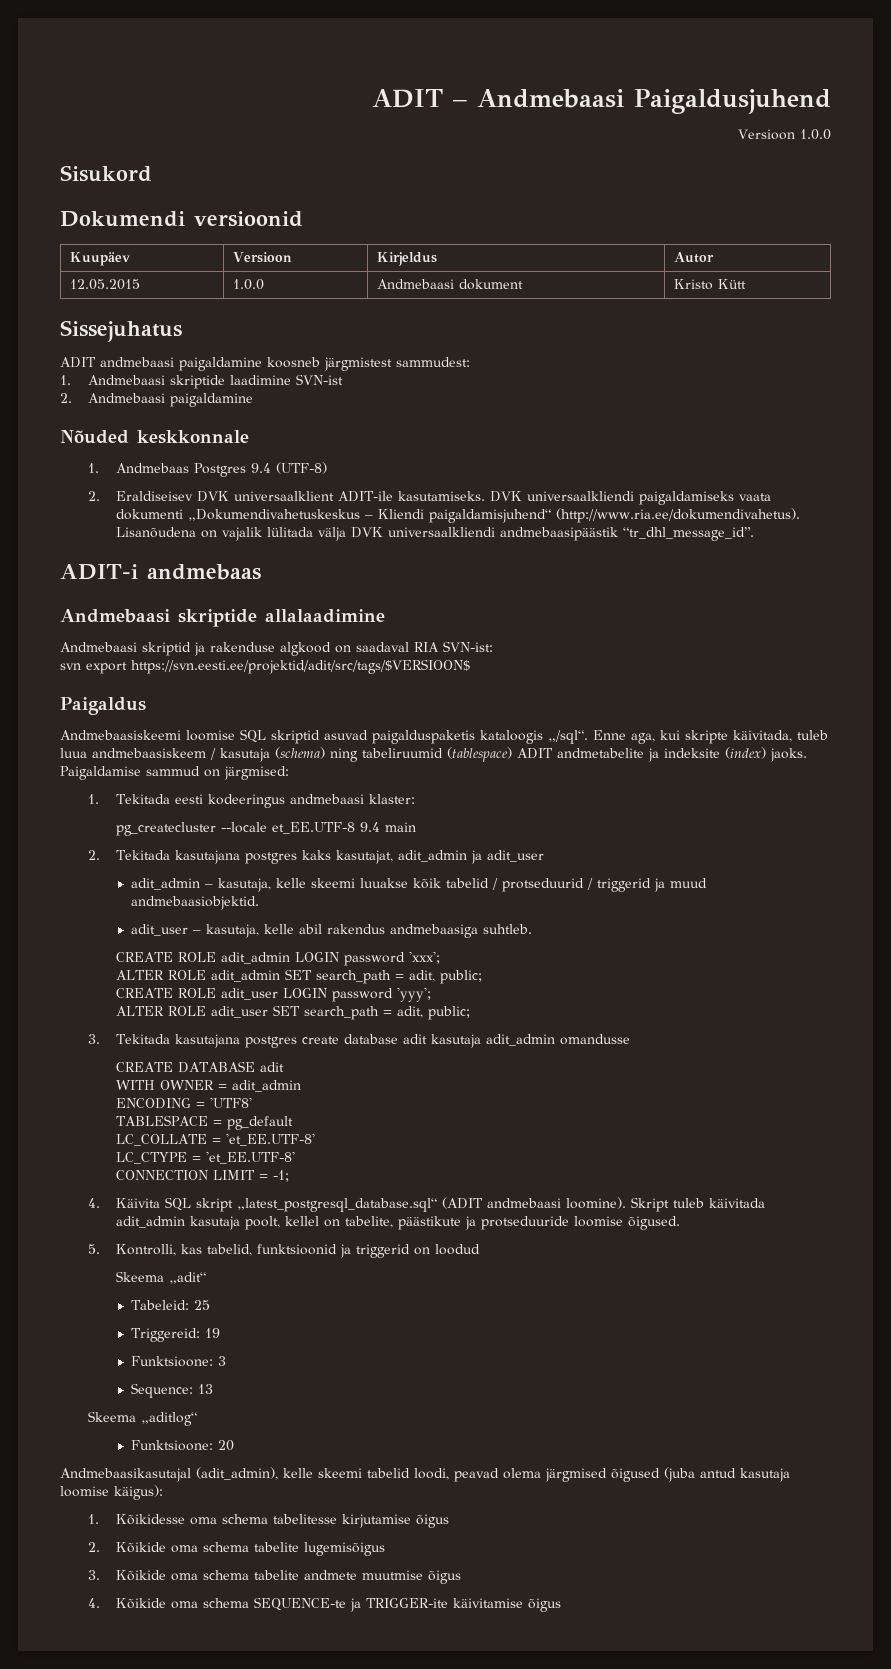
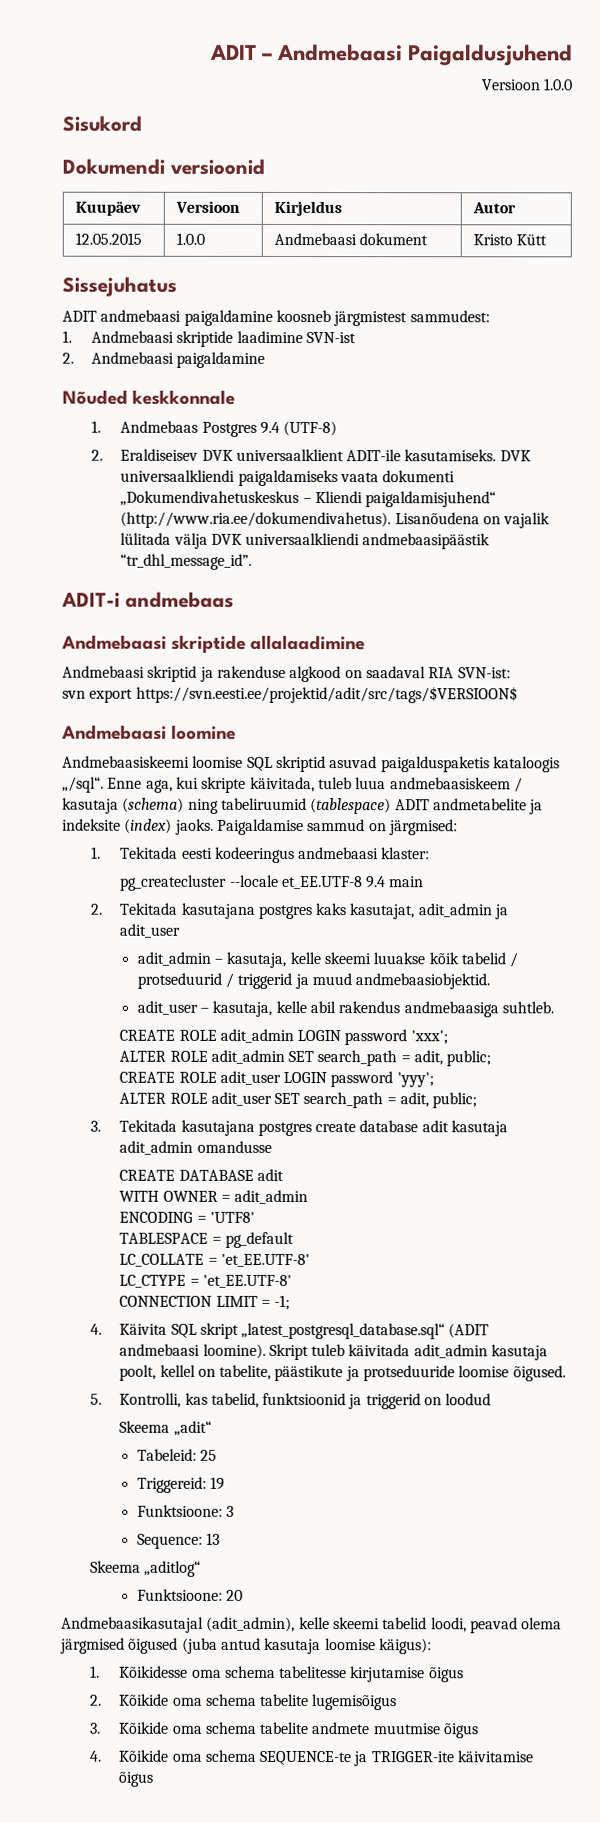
- Paigaldus
+ Andmebaasi loomine

